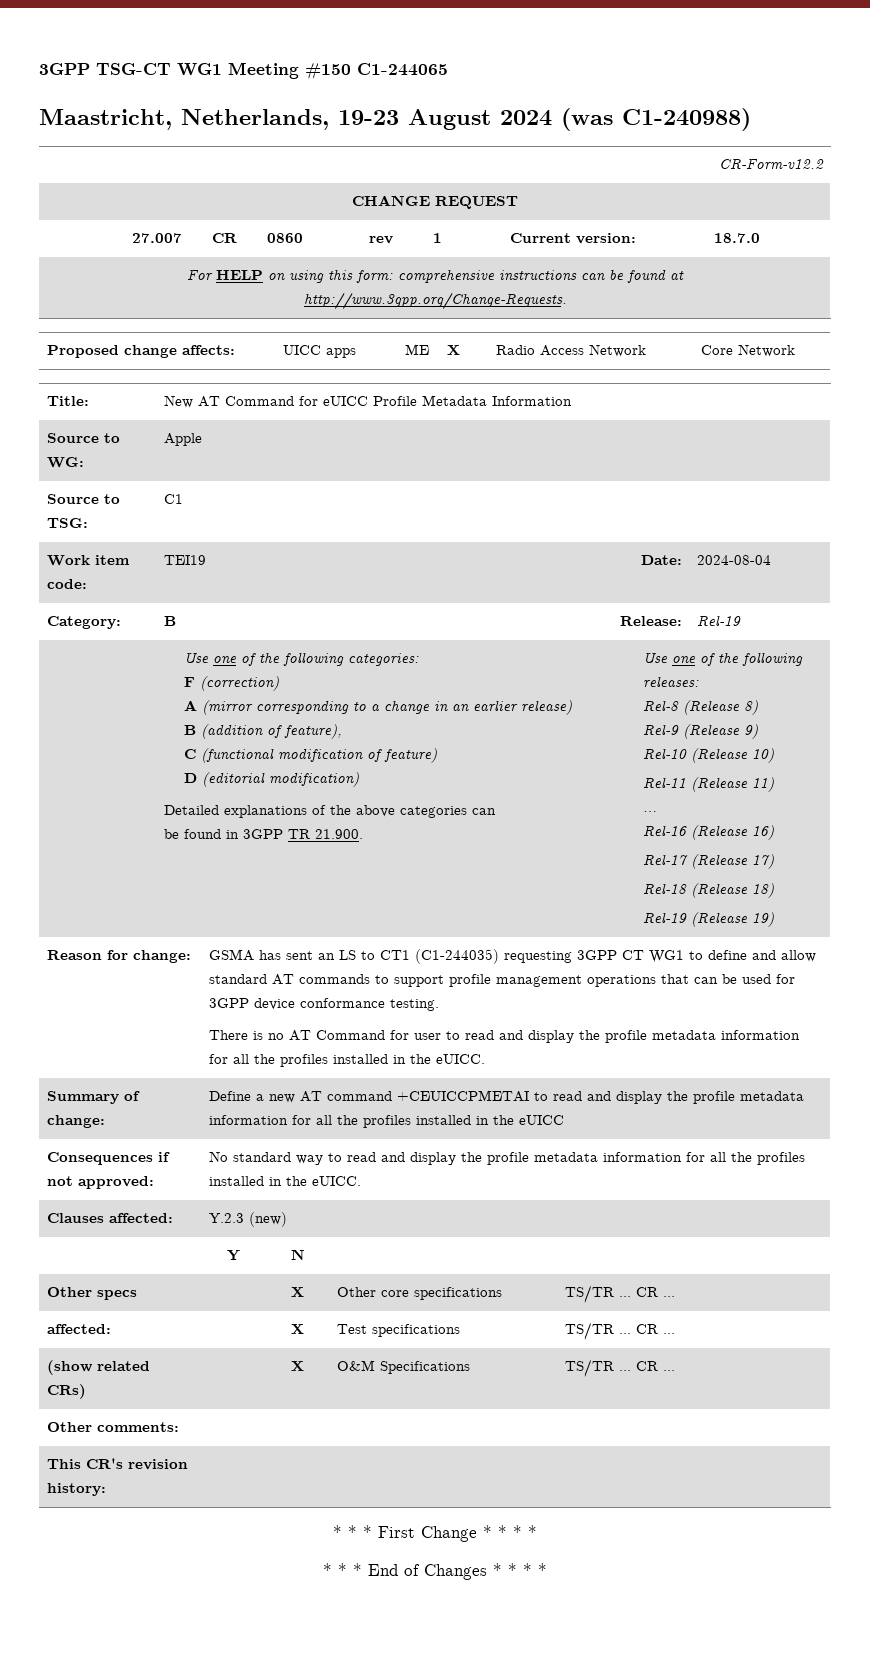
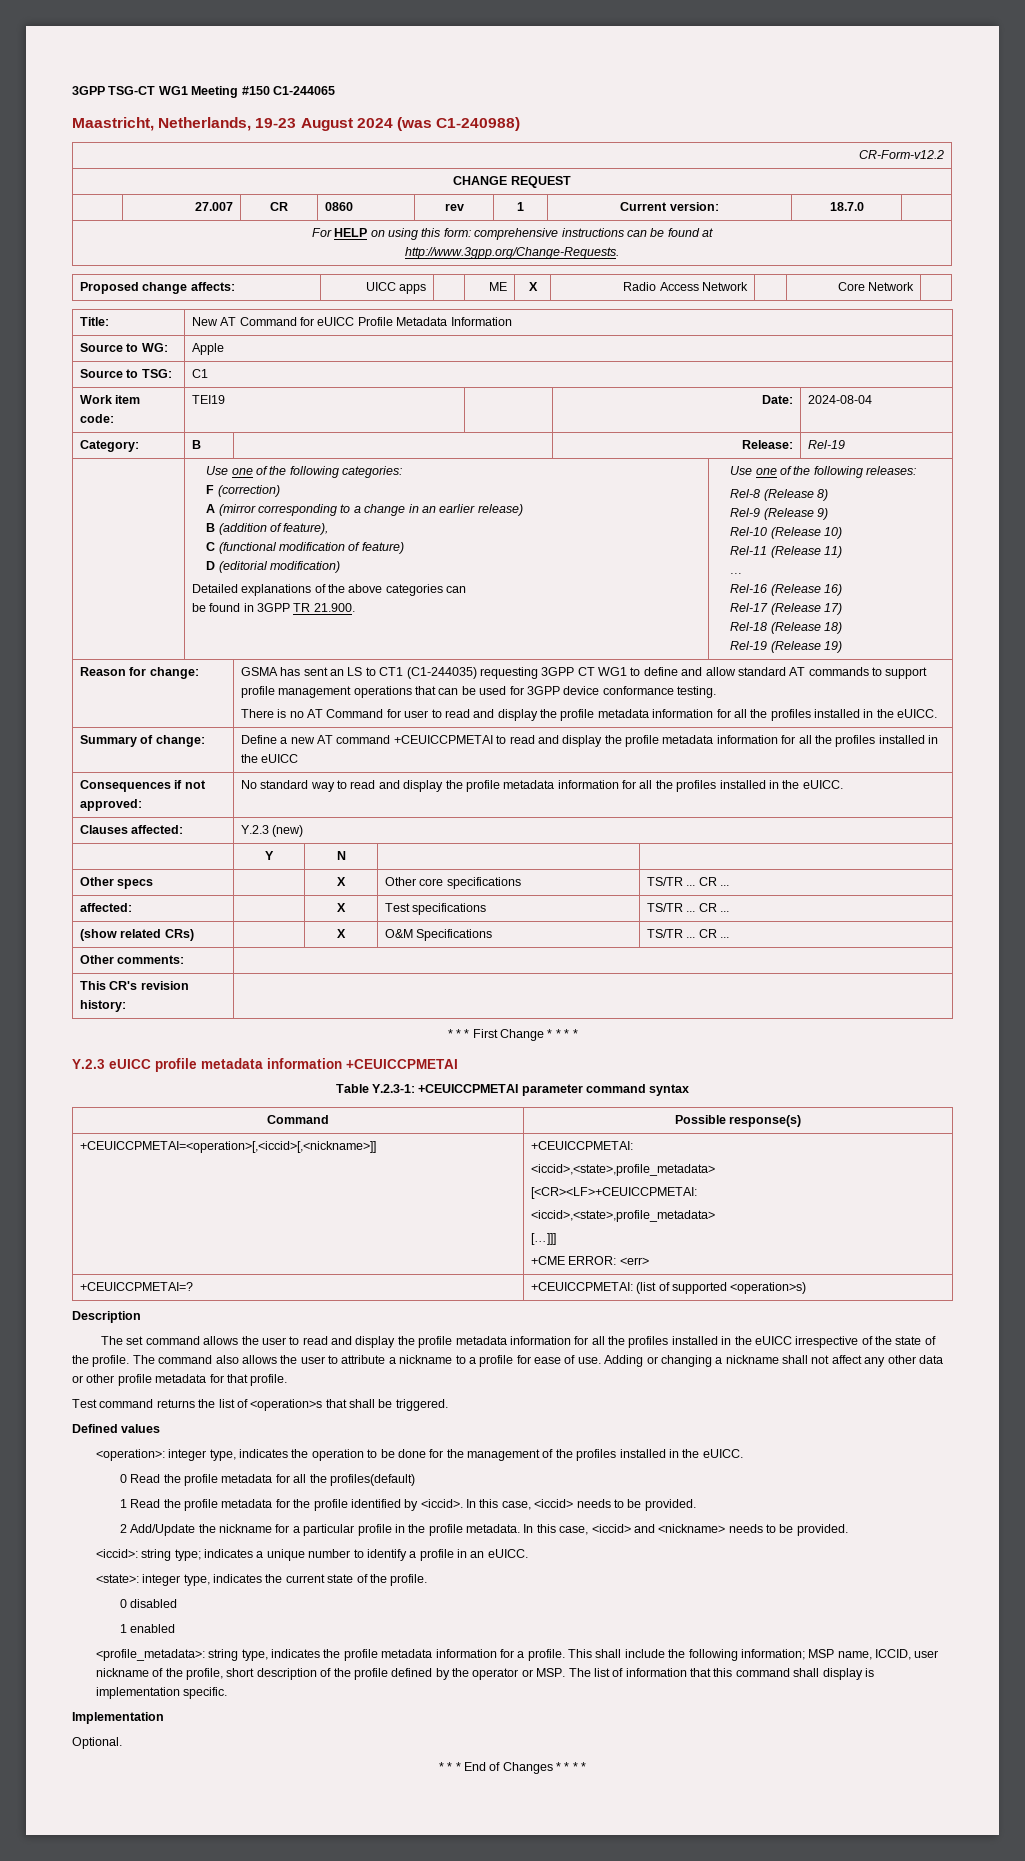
+ Y.2.3 eUICC profile metadata information +CEUICCPMETAI
+ Table Y.2.3-1: +CEUICCPMETAI parameter command syntax
+ Command | Possible response(s)
+ +CEUICCPMETAI=<operation>[,<iccid>[,<nickname>]] | +CEUICCPMETAI:
+ <iccid>,<state>,profile_metadata>
+ [<CR><LF>+CEUICCPMETAI:
+ <iccid>,<state>,profile_metadata>
+ […]]]
+ +CME ERROR: <err>
+ +CEUICCPMETAI=? | +CEUICCPMETAI: (list of supported <operation>s)
+ Description
+ The set command allows the user to read and display the profile metadata information for all the profiles installed in the eUICC irrespective of the state of the profile. The command also allows the user to attribute a nickname to a profile for ease of use. Adding or changing a nickname shall not affect any other data or other profile metadata for that profile.
+ Test command returns the list of <operation>s that shall be triggered.
+ Defined values
+ <operation>: integer type, indicates the operation to be done for the management of the profiles installed in the eUICC.
+ 0 Read the profile metadata for all the profiles(default)
+ 1 Read the profile metadata for the profile identified by <iccid>. In this case, <iccid> needs to be provided.
+ 2 Add/Update the nickname for a particular profile in the profile metadata. In this case, <iccid> and <nickname> needs to be provided.
+ <iccid>: string type; indicates a unique number to identify a profile in an eUICC.
+ <state>: integer type, indicates the current state of the profile.
+ 0 disabled
+ 1 enabled
+ <profile_metadata>: string type, indicates the profile metadata information for a profile. This shall include the following information; MSP name, ICCID, user nickname of the profile, short description of the profile defined by the operator or MSP. The list of information that this command shall display is implementation specific.
+ Implementation
+ Optional.

